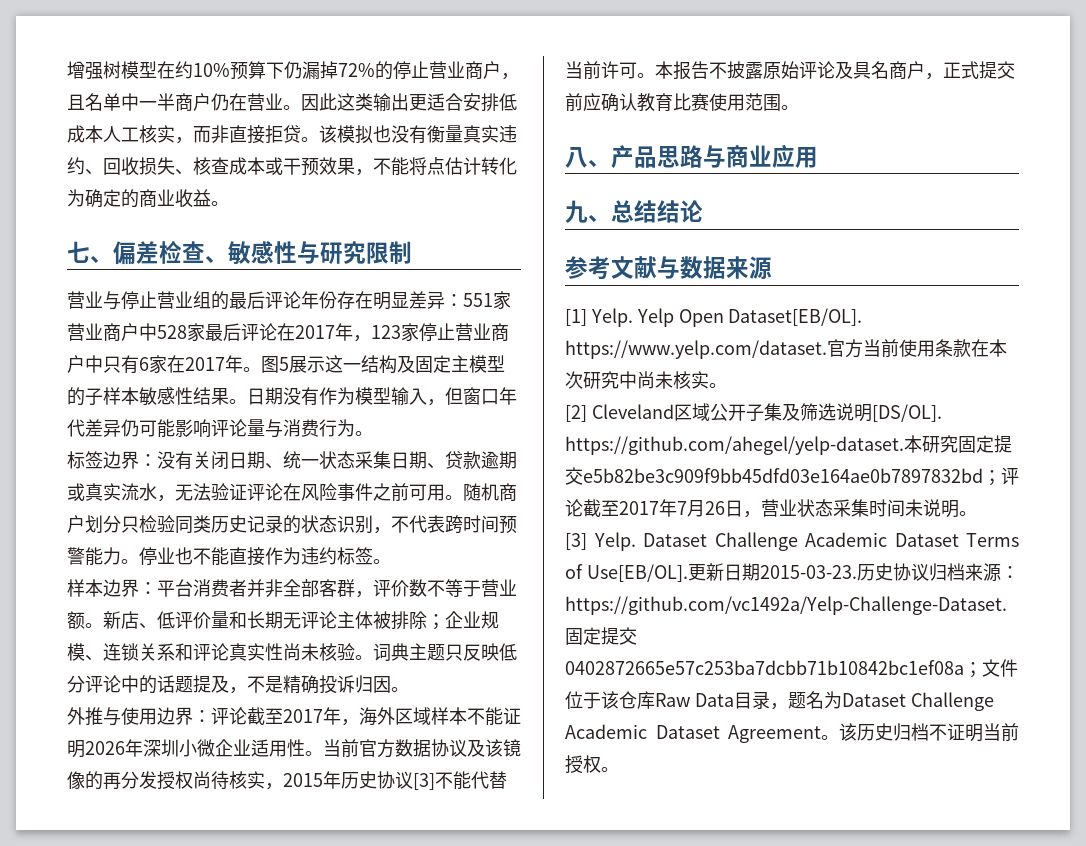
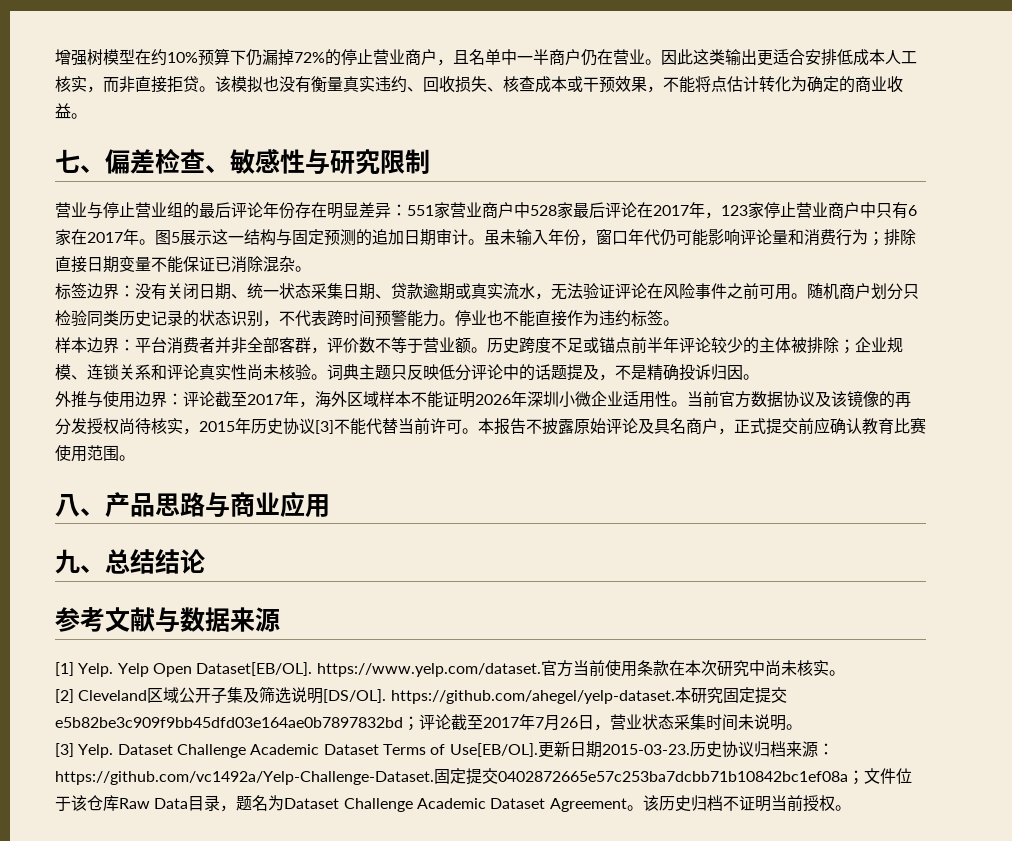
- 图5展示这一结构及固定主模型的子样本敏感性结果。日期没有作为模型输入，但窗口年代差异仍可能影响评论量与消费行为。
+ 图5展示这一结构与固定预测的追加日期审计。虽未输入年份，窗口年代仍可能影响评论量和消费行为；排除直接日期变量不能保证已消除混杂。
- 新店、低评价量和长期无评论主体被排除；企业规模、连锁关系和评论真实性尚未核验。
+ 历史跨度不足或锚点前半年评论较少的主体被排除；企业规模、连锁关系和评论真实性尚未核验。

